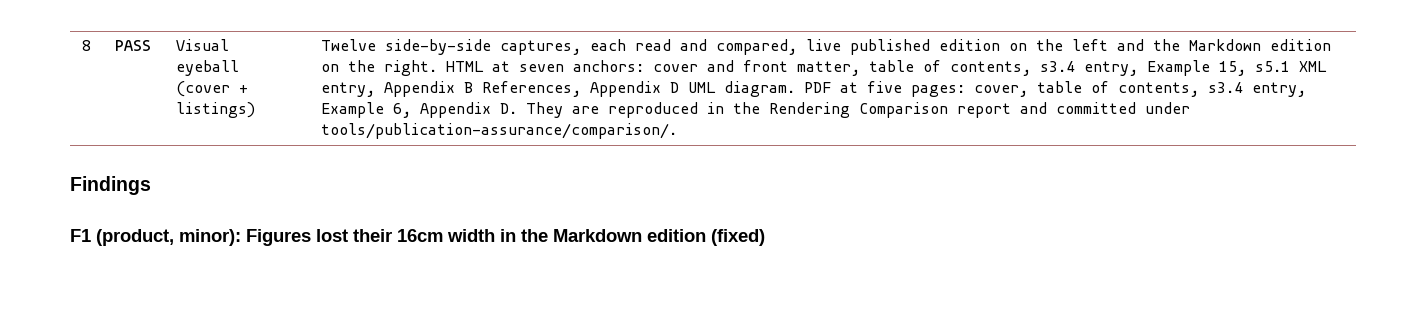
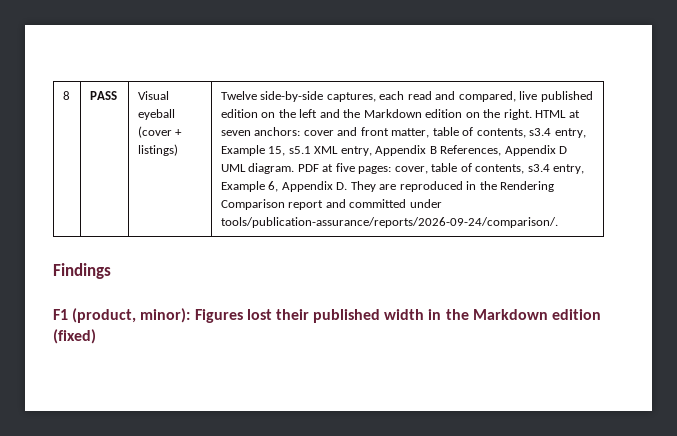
- PDF at five pages: cover, table of contents, s3.4 entry, Example 6, Appendix D. They are reproduced in the Rendering Comparison report and committed under tools/publication-assurance/comparison/.
+ PDF at five pages: cover, table of contents, s3.4 entry, Example 6, Appendix D. They are reproduced in the Rendering Comparison report and committed under tools/publication-assurance/reports/2026-09-24/comparison/.
- F1 (product, minor): Figures lost their 16cm width in the Markdown edition (fixed)
+ F1 (product, minor): Figures lost their published width in the Markdown edition (fixed)

